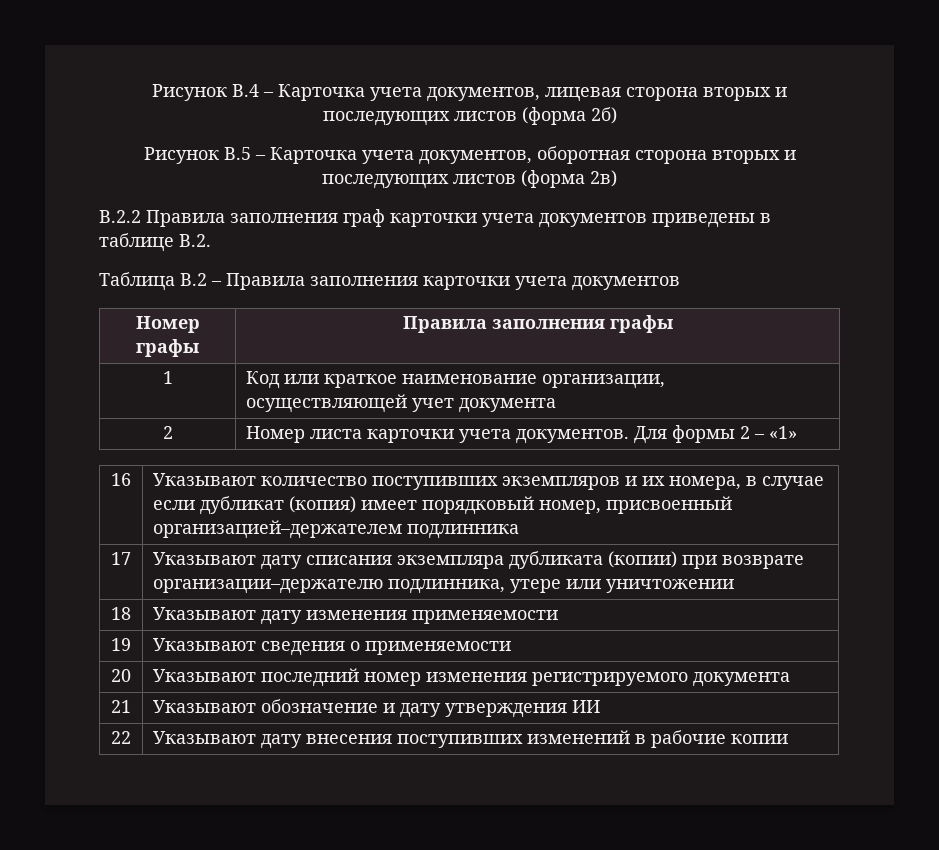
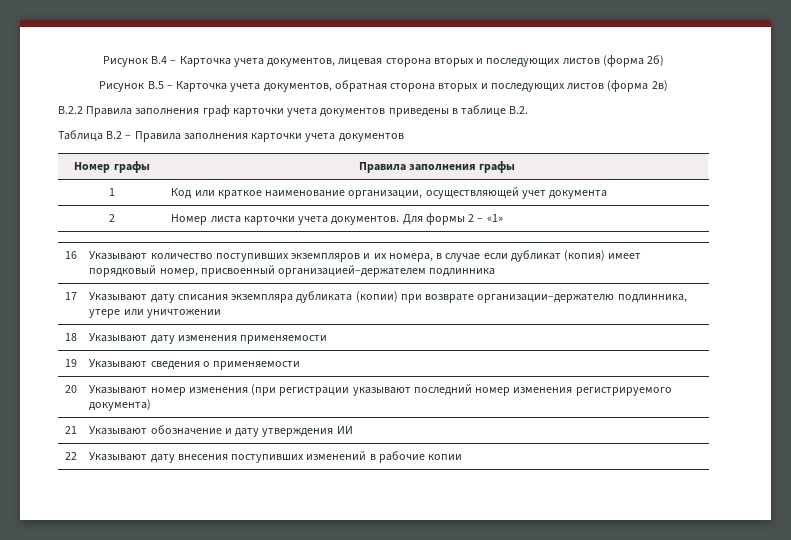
- Рисунок В.5 – Карточка учета документов, оборотная сторона вторых и последующих листов (форма 2в)
+ Рисунок В.5 – Карточка учета документов, обратная сторона вторых и последующих листов (форма 2в)
- 20 | Указывают последний номер изменения регистрируемого документа
+ 20 | Указывают номер изменения (при регистрации указывают последний номер изменения регистрируемого документа)

